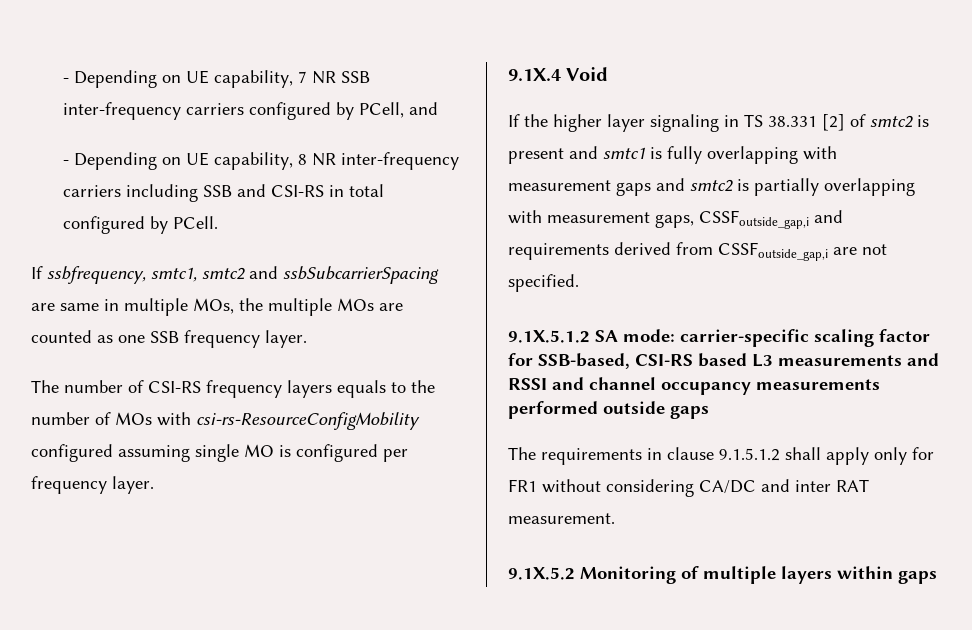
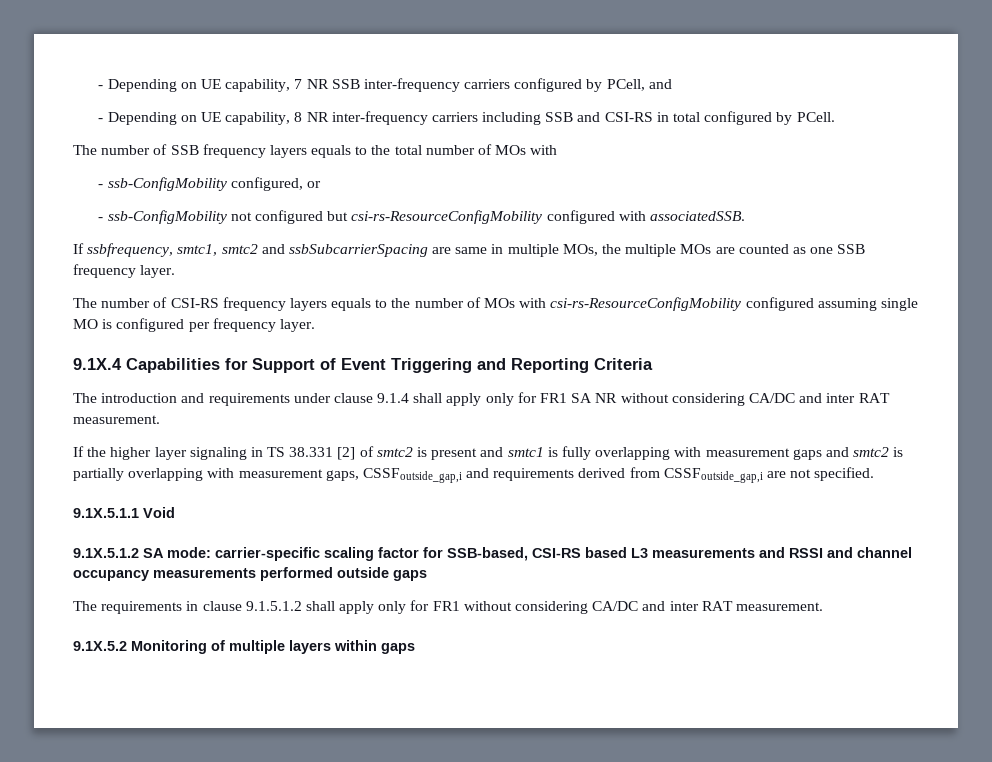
+ The number of SSB frequency layers equals to the total number of MOs with
+ - ssb-ConfigMobility configured, or
+ - ssb-ConfigMobility not configured but csi-rs-ResourceConfigMobility configured with associatedSSB.
- 9.1X.4 Void
+ 9.1X.4 Capabilities for Support of Event Triggering and Reporting Criteria
+ The introduction and requirements under clause 9.1.4 shall apply only for FR1 SA NR without considering CA/DC and inter RAT measurement.
+ 9.1X.5.1.1 Void

